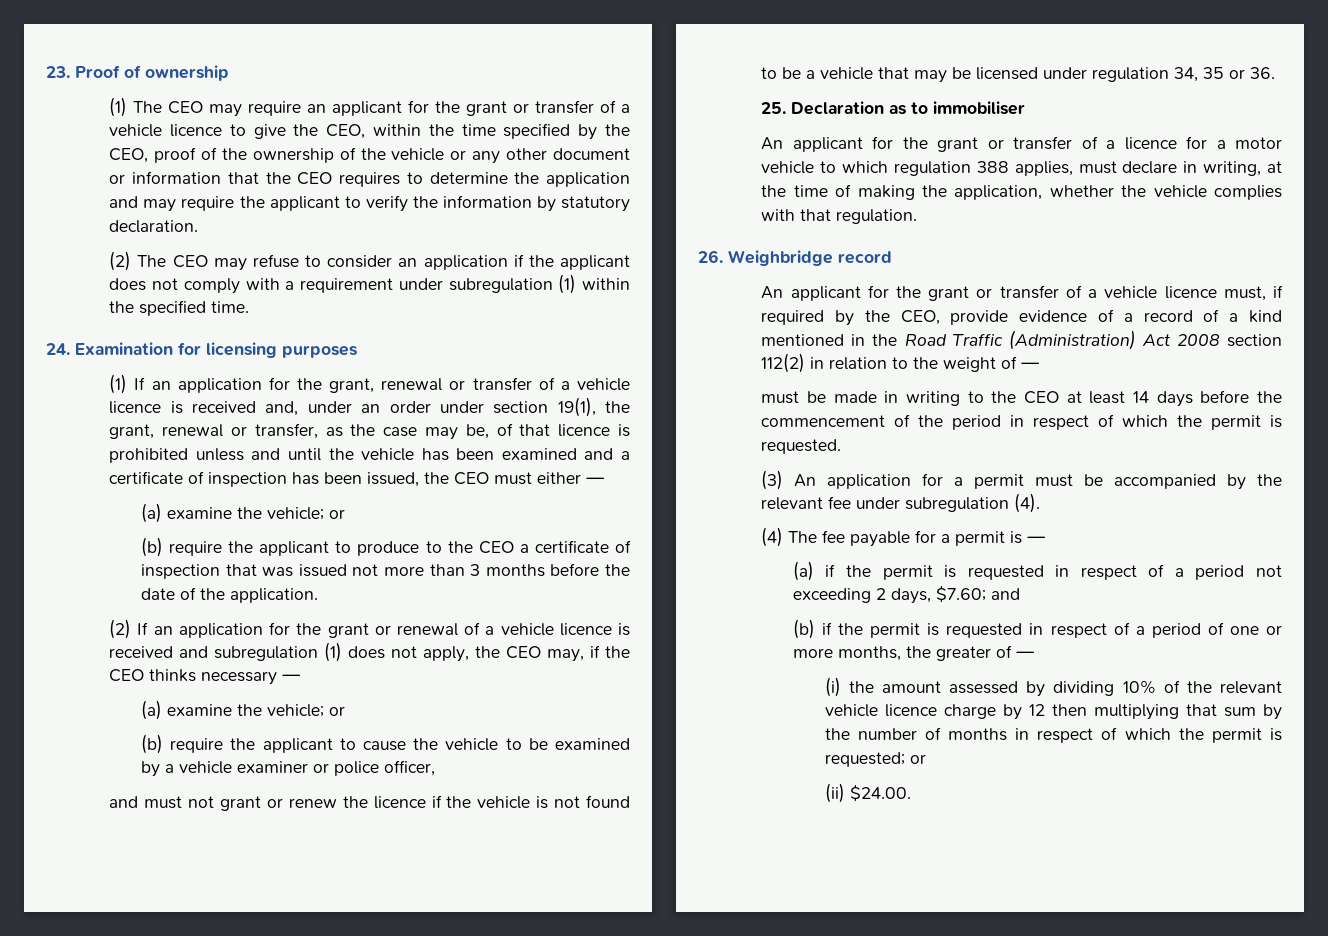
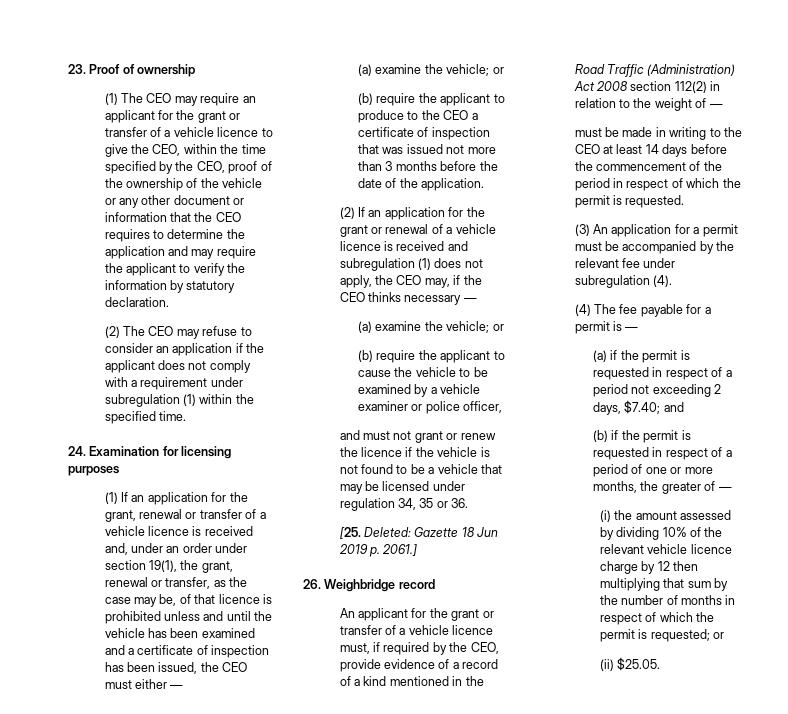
- 25. Declaration as to immobiliser
- An applicant for the grant or transfer of a licence for a motor vehicle to which regulation 388 applies, must declare in writing, at the time of making the application, whether the vehicle complies with that regulation.
+ [25. Deleted: Gazette 18 Jun 2019 p. 2061.]
- (a) if the permit is requested in respect of a period not exceeding 2 days, $7.60; and
+ (a) if the permit is requested in respect of a period not exceeding 2 days, $7.40; and
- (ii) $24.00.
+ (ii) $25.05.

